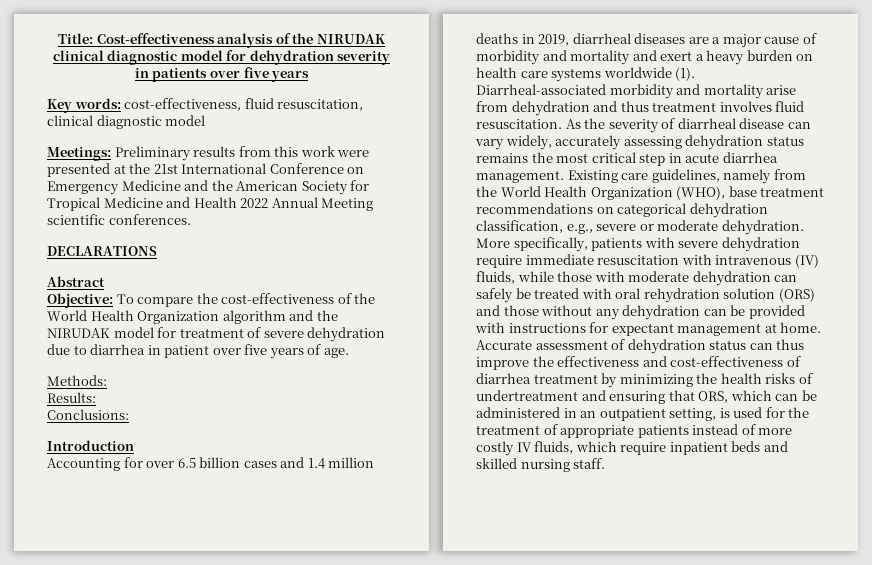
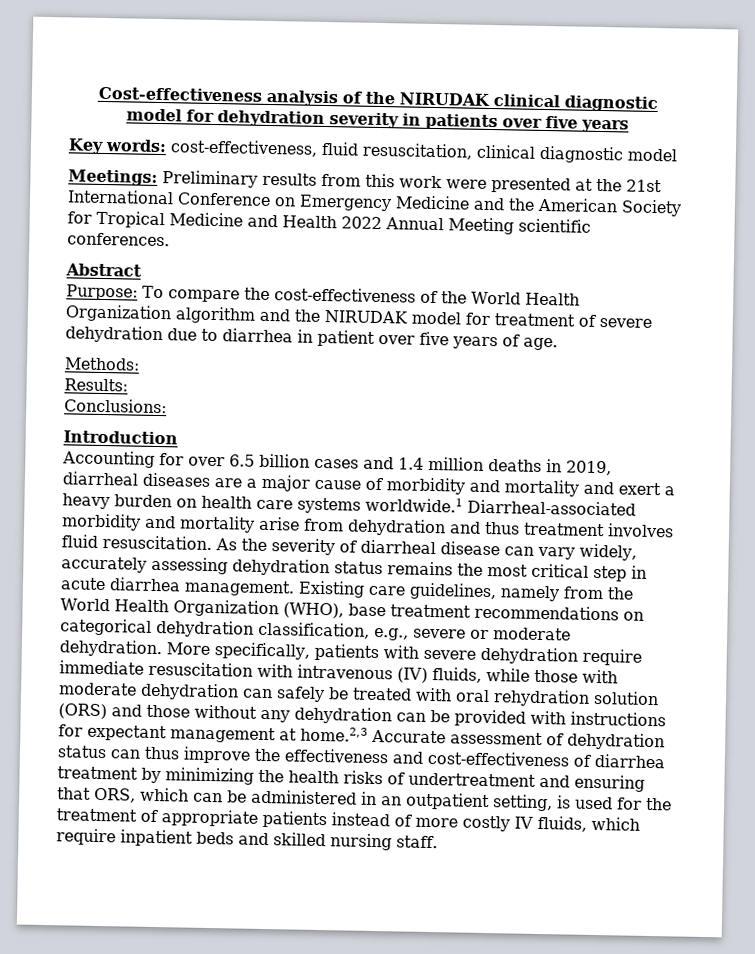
- Title: Cost-effectiveness analysis of the NIRUDAK clinical diagnostic model for dehydration severity in patients over five years
+ Cost-effectiveness analysis of the NIRUDAK clinical diagnostic model for dehydration severity in patients over five years
- DECLARATIONS
- Objective: To compare the cost-effectiveness of the World Health Organization algorithm and the NIRUDAK model for treatment of severe dehydration due to diarrhea in patient over five years of age.
+ Purpose: To compare the cost-effectiveness of the World Health Organization algorithm and the NIRUDAK model for treatment of severe dehydration due to diarrhea in patient over five years of age.
- Accounting for over 6.5 billion cases and 1.4 million deaths in 2019, diarrheal diseases are a major cause of morbidity and mortality and exert a heavy burden on health care systems worldwide (1). Diarrheal-associated morbidity and mortality arise from dehydration and thus treatment involves fluid resuscitation.
+ Accounting for over 6.5 billion cases and 1.4 million deaths in 2019, diarrheal diseases are a major cause of morbidity and mortality and exert a heavy burden on health care systems worldwide.1 Diarrheal-associated morbidity and mortality arise from dehydration and thus treatment involves fluid resuscitation.
- More specifically, patients with severe dehydration require immediate resuscitation with intravenous (IV) fluids, while those with moderate dehydration can safely be treated with oral rehydration solution (ORS) and those without any dehydration can be provided with instructions for expectant management at home. Accurate assessment of dehydration status can thus improve the effectiveness and cost-effectiveness of diarrhea treatment by minimizing the health risks of undertreatment and ensuring that ORS, which can be administered in an outpatient setting, is used for the treatment of appropriate patients instead of more costly IV fluids, which require inpatient beds and skilled nursing staff.
+ More specifically, patients with severe dehydration require immediate resuscitation with intravenous (IV) fluids, while those with moderate dehydration can safely be treated with oral rehydration solution (ORS) and those without any dehydration can be provided with instructions for expectant management at home.2,3 Accurate assessment of dehydration status can thus improve the effectiveness and cost-effectiveness of diarrhea treatment by minimizing the health risks of undertreatment and ensuring that ORS, which can be administered in an outpatient setting, is used for the treatment of appropriate patients instead of more costly IV fluids, which require inpatient beds and skilled nursing staff.

